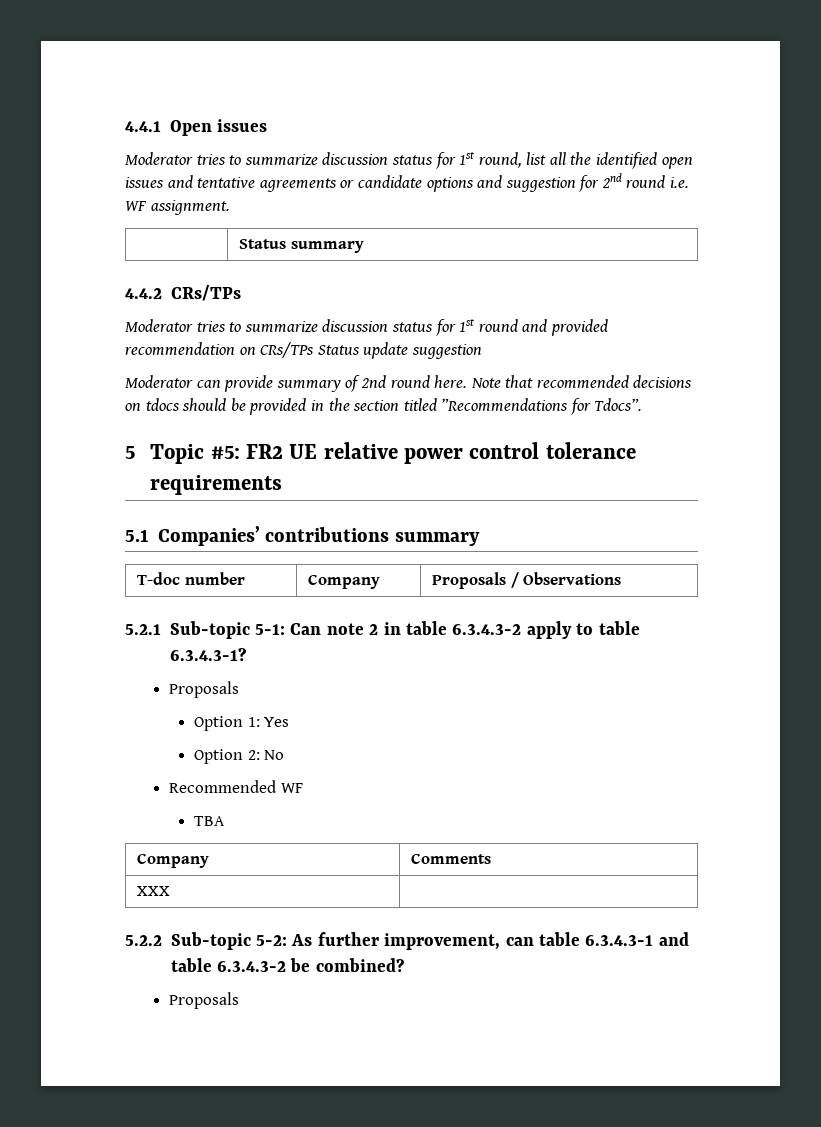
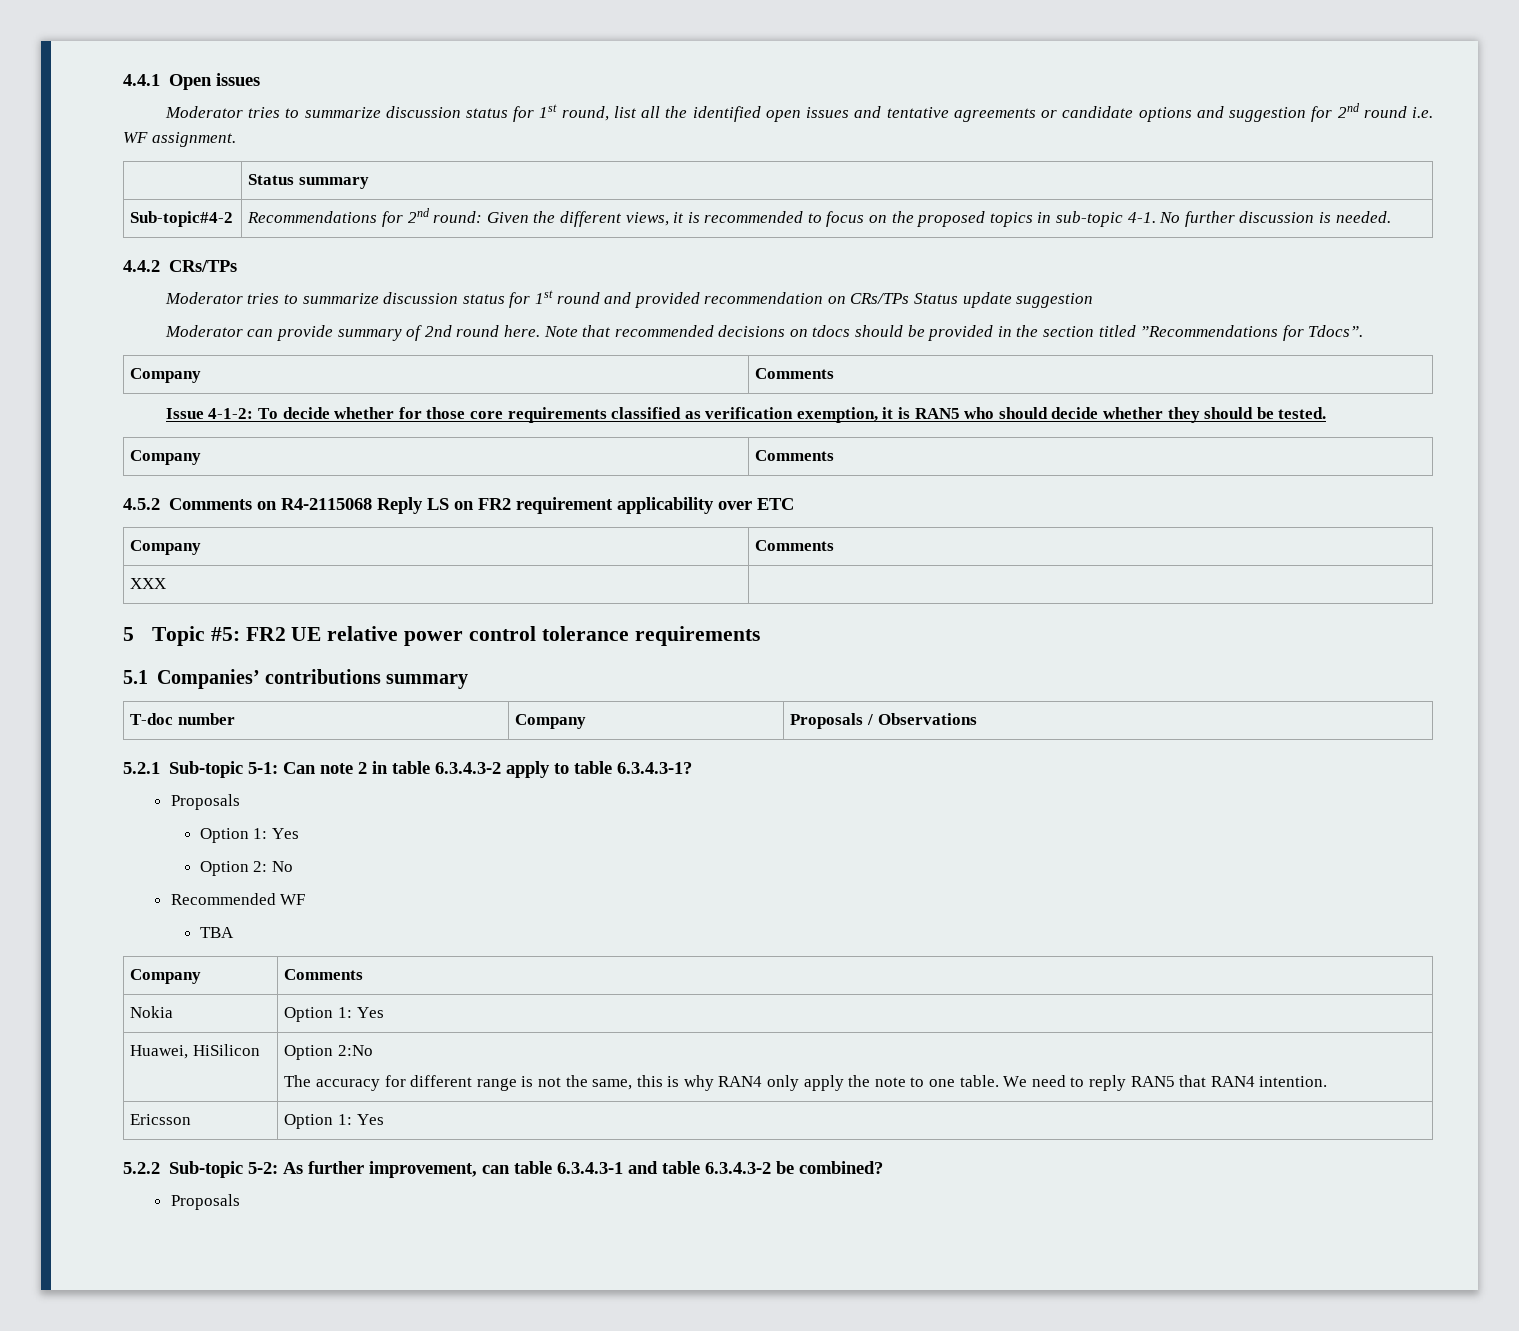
+ Sub-topic#4-2 | Recommendations for 2nd round: Given the different views, it is recommended to focus on the proposed topics in sub-topic 4-1. No further discussion is needed.
  Note that recommended decisions on tdocs should be provided in the section titled ”Recommendations for Tdocs”.
+ Company | Comments
+ Issue 4-1-2: To decide whether for those core requirements classified as verification exemption, it is RAN5 who should decide whether they should be tested.
+ Company | Comments
+ 4.5.2 Comments on R4-2115068 Reply LS on FR2 requirement applicability over ETC
+ Company | Comments
+ XXX |
- XXX |
+ Nokia | Option 1: Yes
+ Huawei, HiSilicon | Option 2:No
+ The accuracy for different range is not the same, this is why RAN4 only apply the note to one table. We need to reply RAN5 that RAN4 intention.
+ Ericsson | Option 1: Yes

